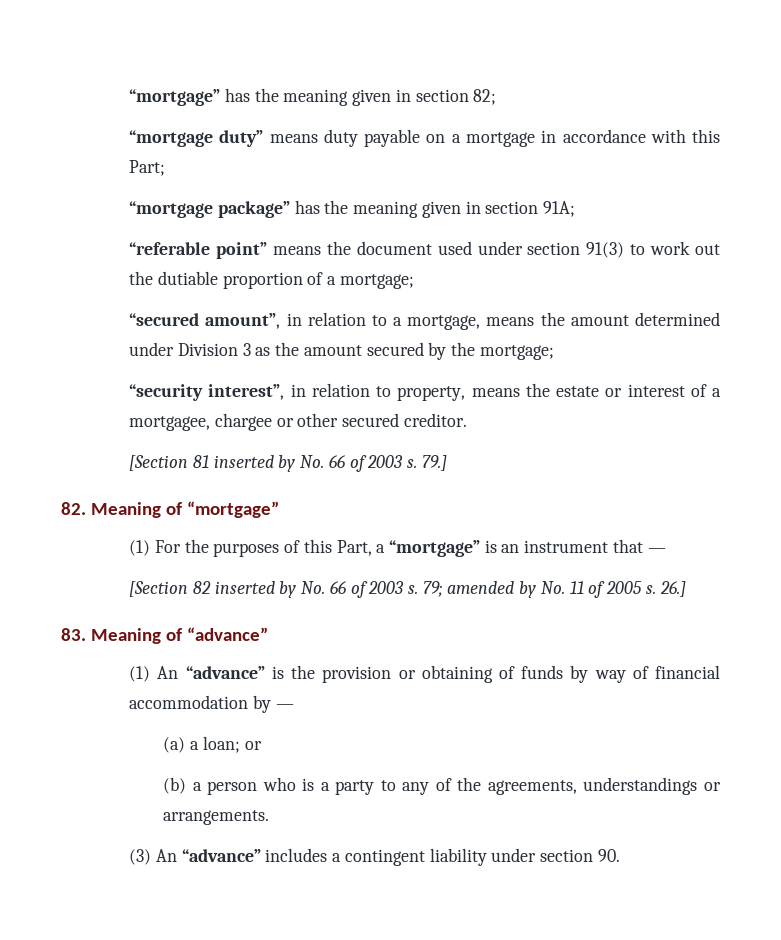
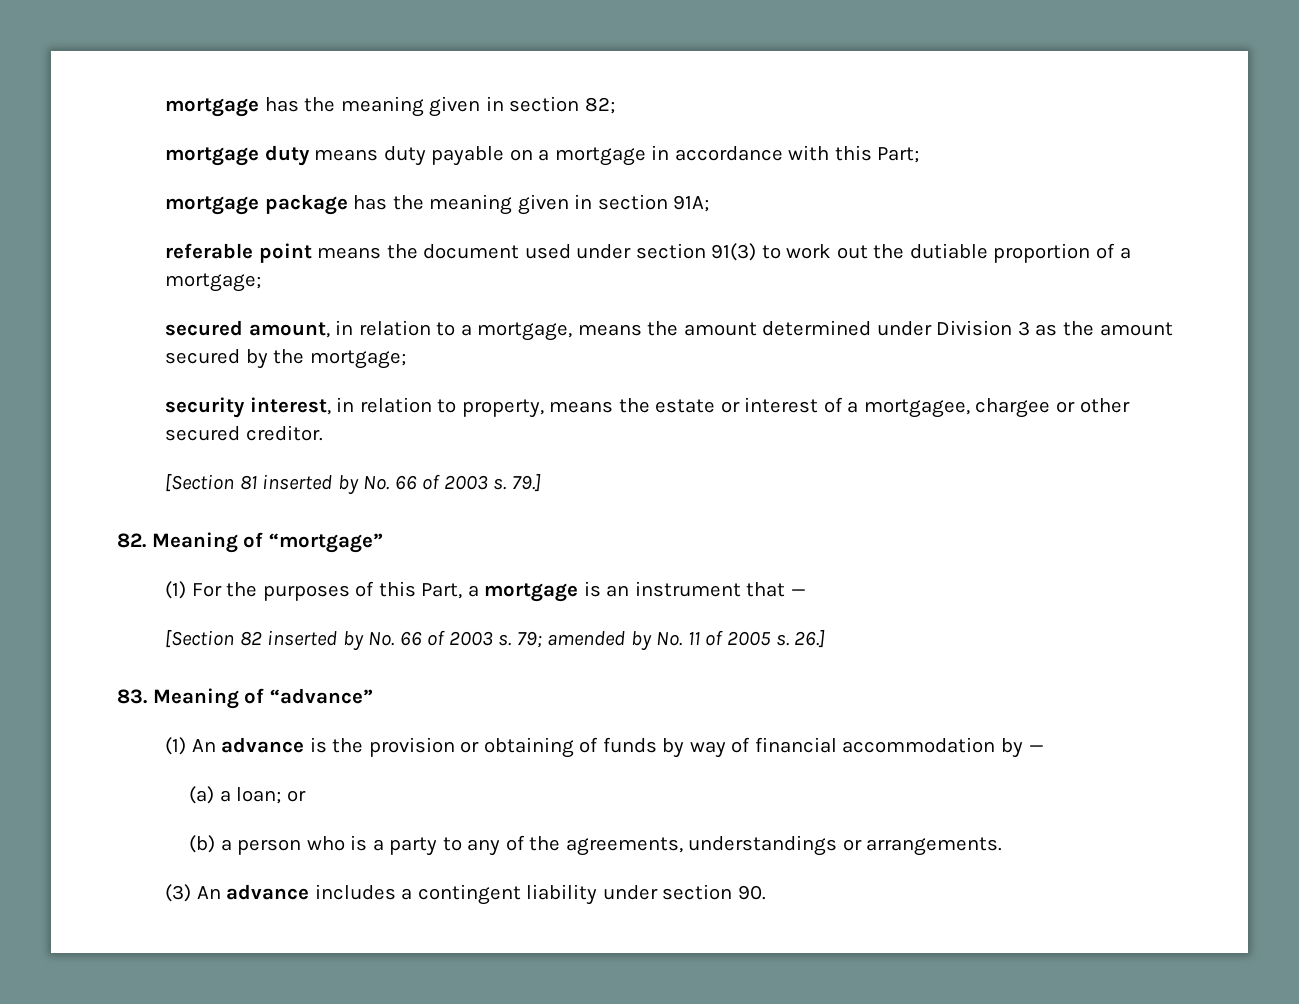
- “mortgage” has the meaning given in section 82;
+ mortgage has the meaning given in section 82;
- “mortgage duty” means duty payable on a mortgage in accordance with this Part;
+ mortgage duty means duty payable on a mortgage in accordance with this Part;
- “mortgage package” has the meaning given in section 91A;
+ mortgage package has the meaning given in section 91A;
- “referable point” means the document used under section 91(3) to work out the dutiable proportion of a mortgage;
+ referable point means the document used under section 91(3) to work out the dutiable proportion of a mortgage;
- “secured amount”, in relation to a mortgage, means the amount determined under Division 3 as the amount secured by the mortgage;
+ secured amount, in relation to a mortgage, means the amount determined under Division 3 as the amount secured by the mortgage;
- “security interest”, in relation to property, means the estate or interest of a mortgagee, chargee or other secured creditor.
+ security interest, in relation to property, means the estate or interest of a mortgagee, chargee or other secured creditor.
- (1) For the purposes of this Part, a “mortgage” is an instrument that —
+ (1) For the purposes of this Part, a mortgage is an instrument that —
- (1) An “advance” is the provision or obtaining of funds by way of financial accommodation by —
+ (1) An advance is the provision or obtaining of funds by way of financial accommodation by —
- (3) An “advance” includes a contingent liability under section 90.
+ (3) An advance includes a contingent liability under section 90.

